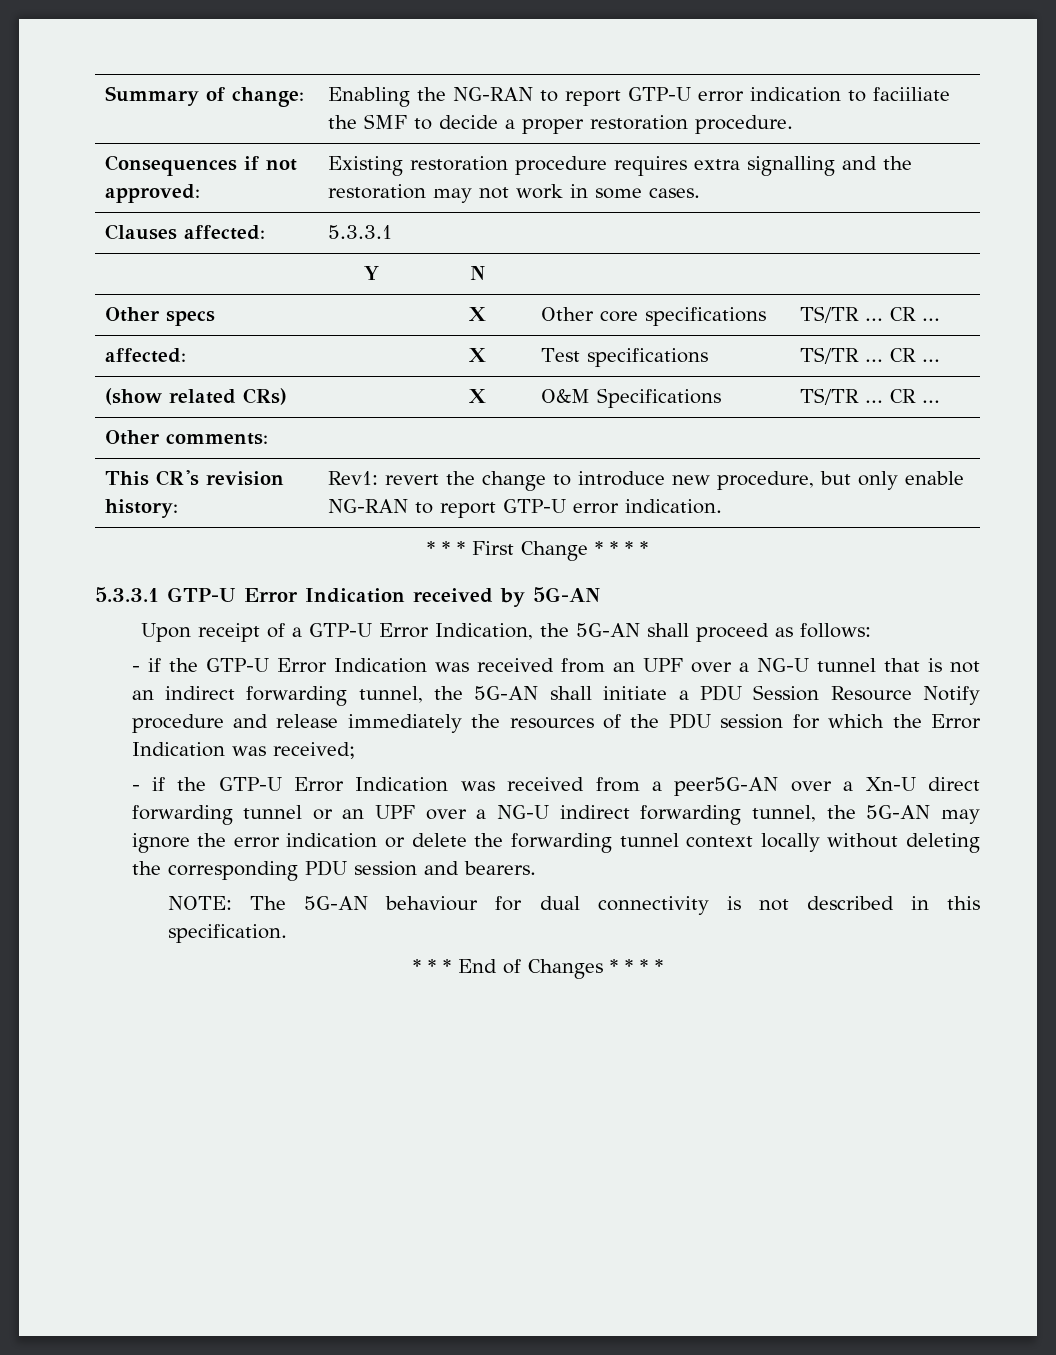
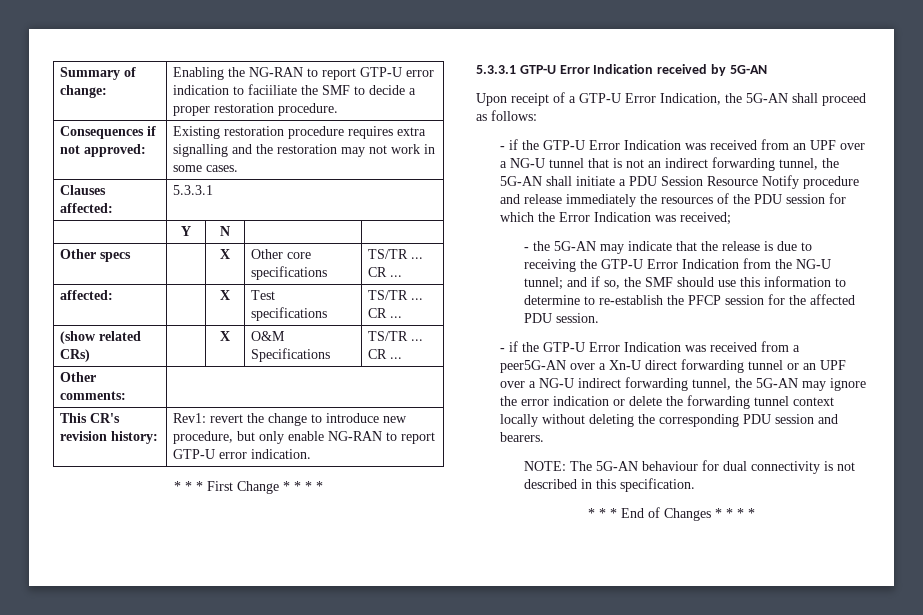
+ - the 5G-AN may indicate that the release is due to receiving the GTP-U Error Indication from the NG-U tunnel; and if so, the SMF should use this information to determine to re-establish the PFCP session for the affected PDU session.

